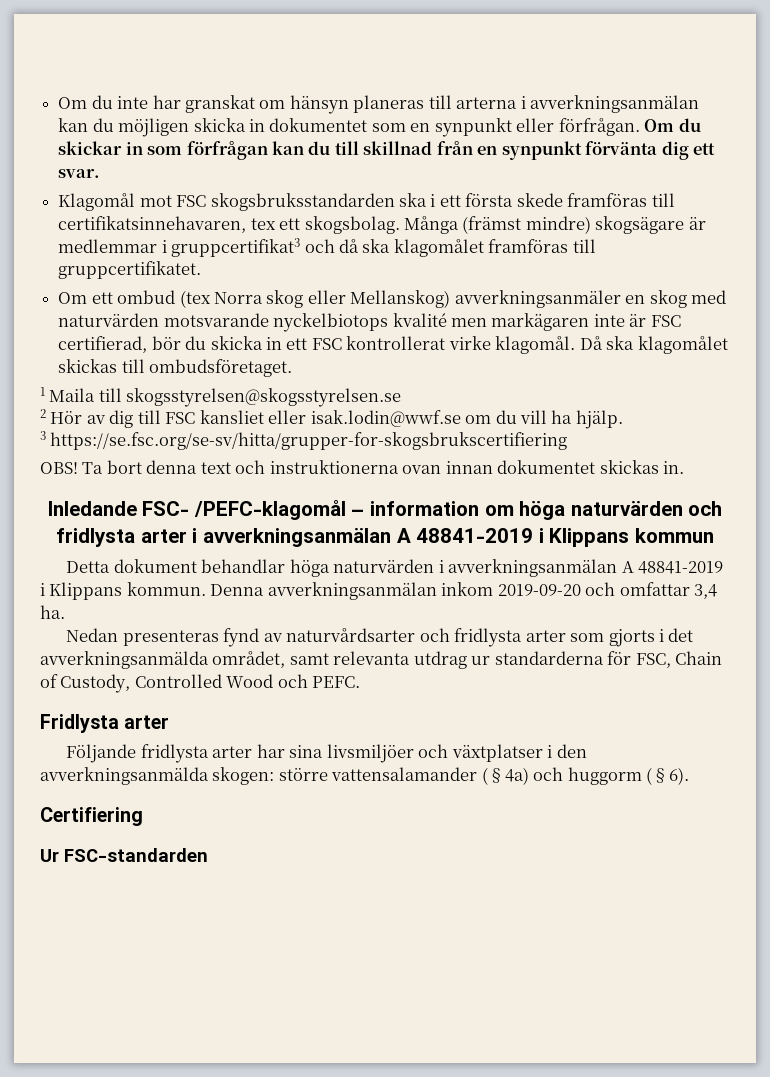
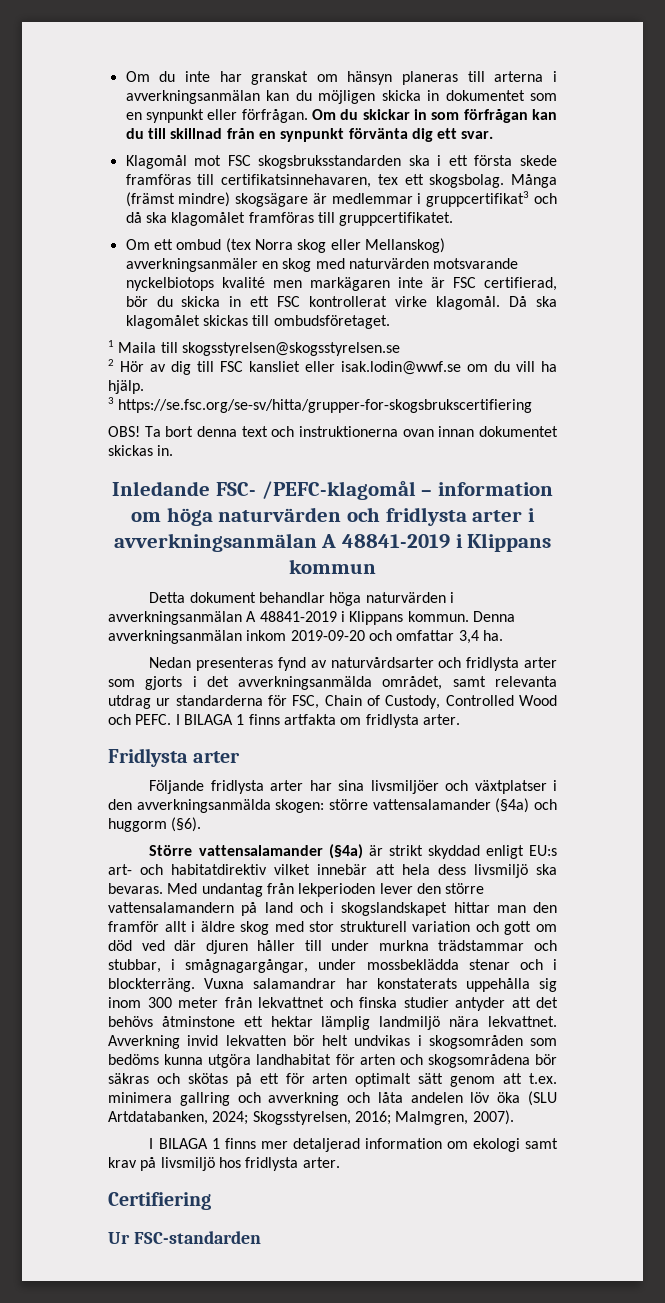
+ I BILAGA 1 finns artfakta om fridlysta arter.
+ Större vattensalamander (§4a) är strikt skyddad enligt EU:s art- och habitatdirektiv vilket innebär att hela dess livsmiljö ska bevaras. Med undantag från lekperioden lever den större vattensalamandern på land och i skogslandskapet hittar man den framför allt i äldre skog med stor strukturell variation och gott om död ved där djuren håller till under murkna trädstammar och stubbar, i smågnagargångar, under mossbeklädda stenar och i blockterräng. Vuxna salamandrar har konstaterats uppehålla sig inom 300 meter från lekvattnet och finska studier antyder att det behövs åtminstone ett hektar lämplig landmiljö nära lekvattnet. Avverkning invid lekvatten bör helt undvikas i skogsområden som bedöms kunna utgöra landhabitat för arten och skogsområdena bör säkras och skötas på ett för arten optimalt sätt genom att t.ex. minimera gallring och avverkning och låta andelen löv öka (SLU Artdatabanken, 2024; Skogsstyrelsen, 2016; Malmgren, 2007).
+ I BILAGA 1 finns mer detaljerad information om ekologi samt krav på livsmiljö hos fridlysta arter.

